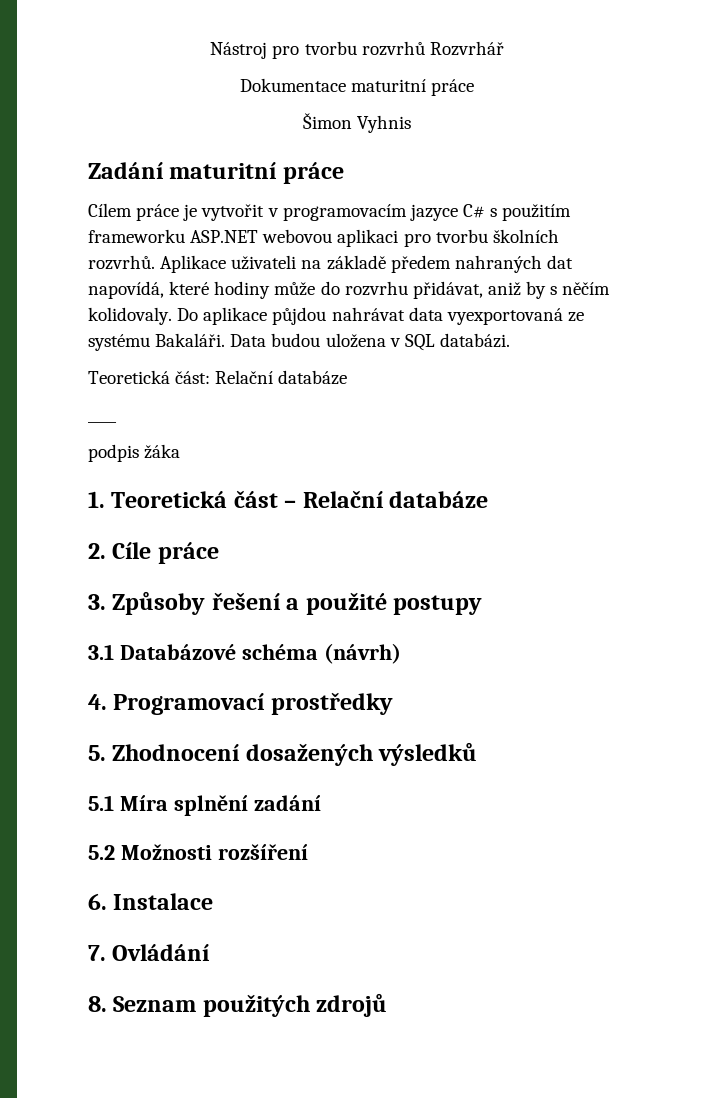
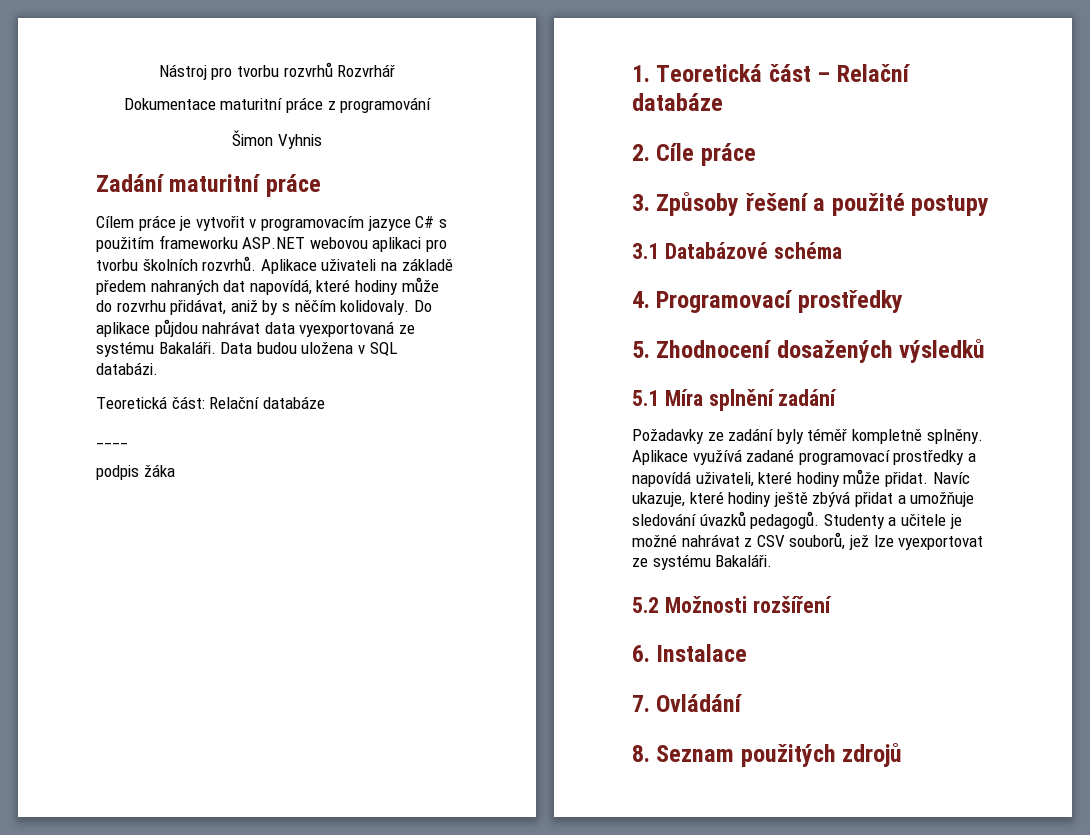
- Dokumentace maturitní práce
+ Dokumentace maturitní práce z programování
- 3.1 Databázové schéma (návrh)
+ 3.1 Databázové schéma
+ Požadavky ze zadání byly téměř kompletně splněny. Aplikace využívá zadané programovací prostředky a napovídá uživateli, které hodiny může přidat. Navíc ukazuje, které hodiny ještě zbývá přidat a umožňuje sledování úvazků pedagogů. Studenty a učitele je možné nahrávat z CSV souborů, jež lze vyexportovat ze systému Bakaláři.

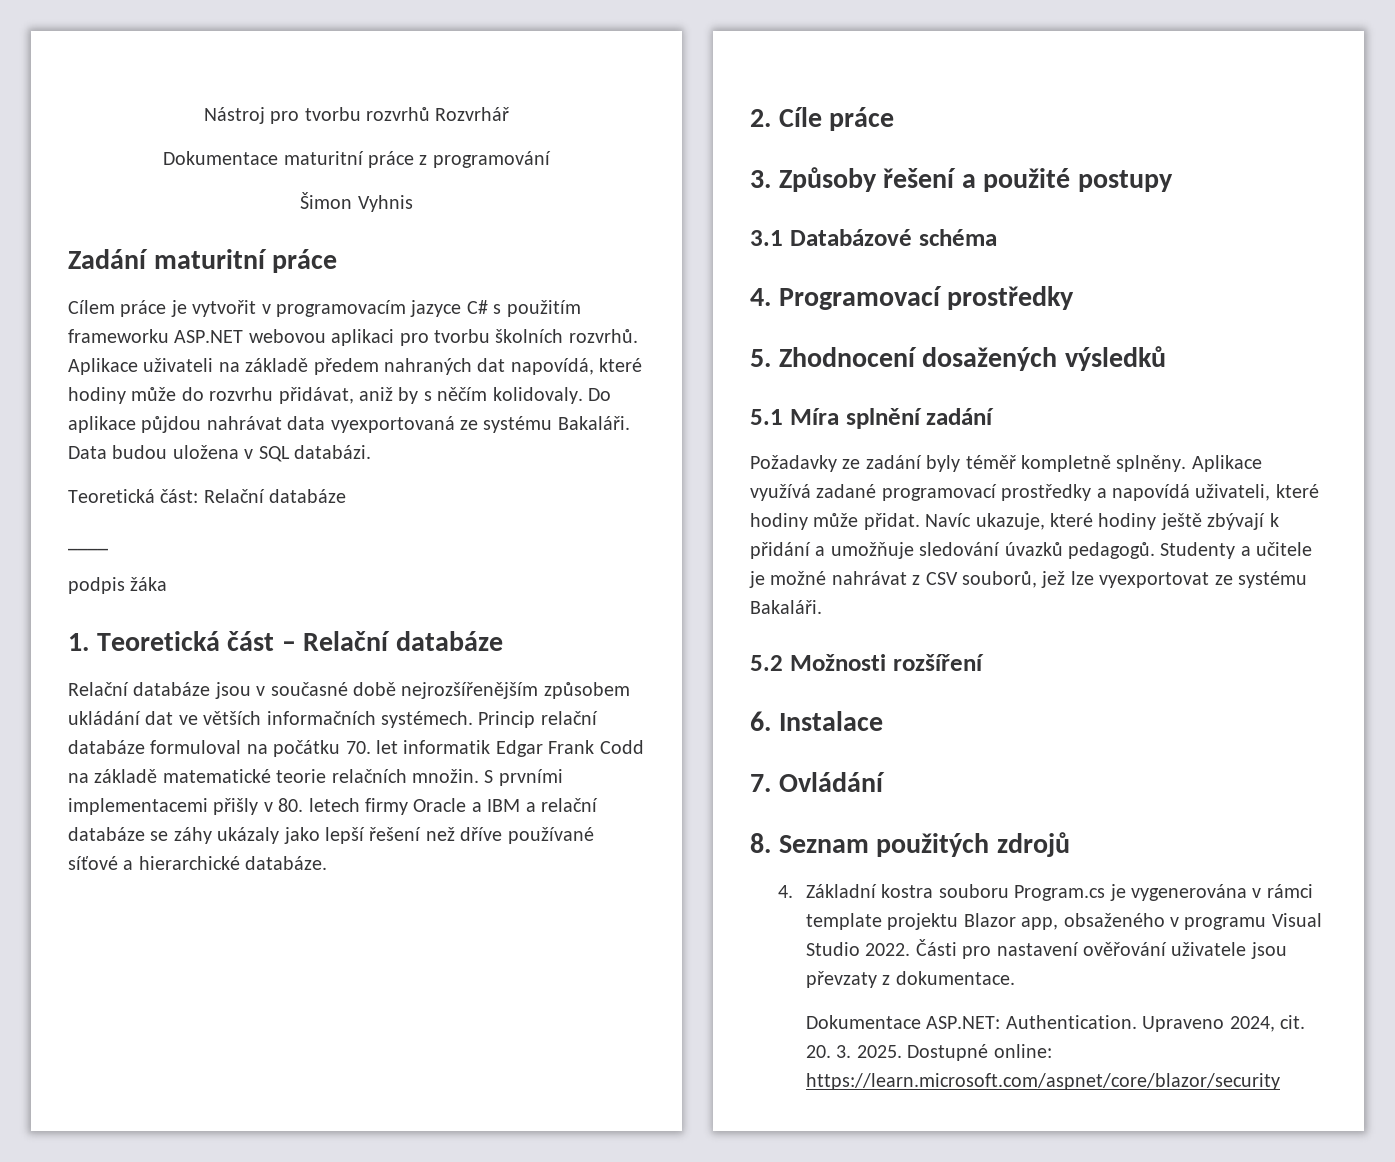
+ Relační databáze jsou v současné době nejrozšířenějším způsobem ukládání dat ve větších informačních systémech. Princip relační databáze formuloval na počátku 70. let informatik Edgar Frank Codd na základě matematické teorie relačních množin. S prvními implementacemi přišly v 80. letech firmy Oracle a IBM a relační databáze se záhy ukázaly jako lepší řešení než dříve používané síťové a hierarchické databáze.
- Navíc ukazuje, které hodiny ještě zbývá přidat a umožňuje sledování úvazků pedagogů.
+ Navíc ukazuje, které hodiny ještě zbývají k přidání a umožňuje sledování úvazků pedagogů.
+ 4. Základní kostra souboru Program.cs je vygenerována v rámci template projektu Blazor app, obsaženého v programu Visual Studio 2022. Části pro nastavení ověřování uživatele jsou převzaty z dokumentace.
+ Dokumentace ASP.NET: Authentication. Upraveno 2024, cit. 20. 3. 2025. Dostupné online: https://learn.microsoft.com/aspnet/core/blazor/security

